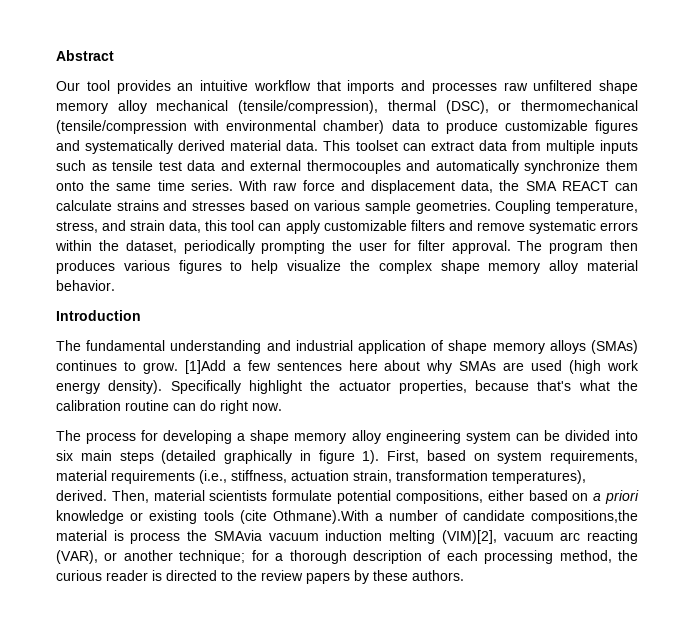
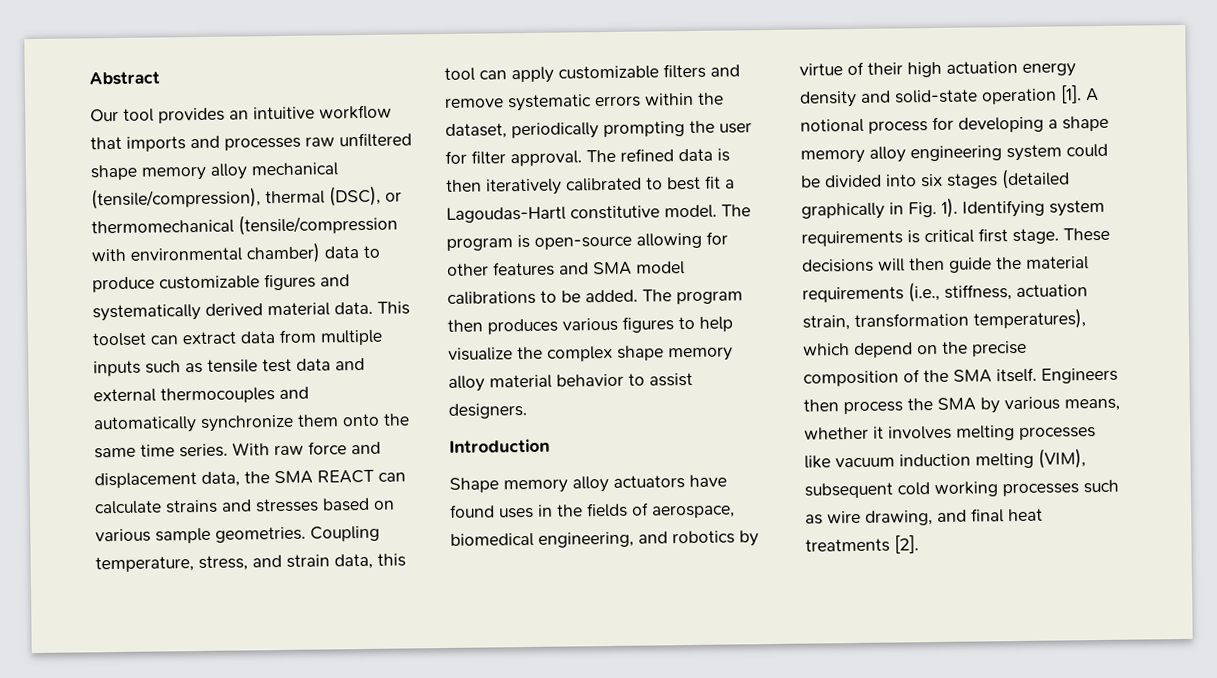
- The program then produces various figures to help visualize the complex shape memory alloy material behavior.
+ The refined data is then iteratively calibrated to best fit a Lagoudas-Hartl constitutive model. The program is open-source allowing for other features and SMA model calibrations to be added. The program then produces various figures to help visualize the complex shape memory alloy material behavior to assist designers.
  Introduction
- The fundamental understanding and industrial application of shape memory alloys (SMAs) continues to grow. [1]Add a few sentences here about why SMAs are used (high work energy density). Specifically highlight the actuator properties, because that's what the calibration routine can do right now.
- The process for developing a shape memory alloy engineering system can be divided into six main steps (detailed graphically in figure 1). First, based on system requirements, material requirements (i.e., stiffness, actuation strain, transformation temperatures), derived. Then, material scientists formulate potential compositions, either based on a priori knowledge or existing tools (cite Othmane).With a number of candidate compositions,the material is process the SMAvia vacuum induction melting (VIM)[2], vacuum arc reacting (VAR), or another technique; for a thorough description of each processing method, the curious reader is directed to the review papers by these authors.
+ Shape memory alloy actuators have found uses in the fields of aerospace, biomedical engineering, and robotics by virtue of their high actuation energy density and solid-state operation [1]. A notional process for developing a shape memory alloy engineering system could be divided into six stages (detailed graphically in Fig. 1). Identifying system requirements is critical first stage. These decisions will then guide the material requirements (i.e., stiffness, actuation strain, transformation temperatures), which depend on the precise composition of the SMA itself. Engineers then process the SMA by various means, whether it involves melting processes like vacuum induction melting (VIM), subsequent cold working processes such as wire drawing, and final heat treatments [2].

